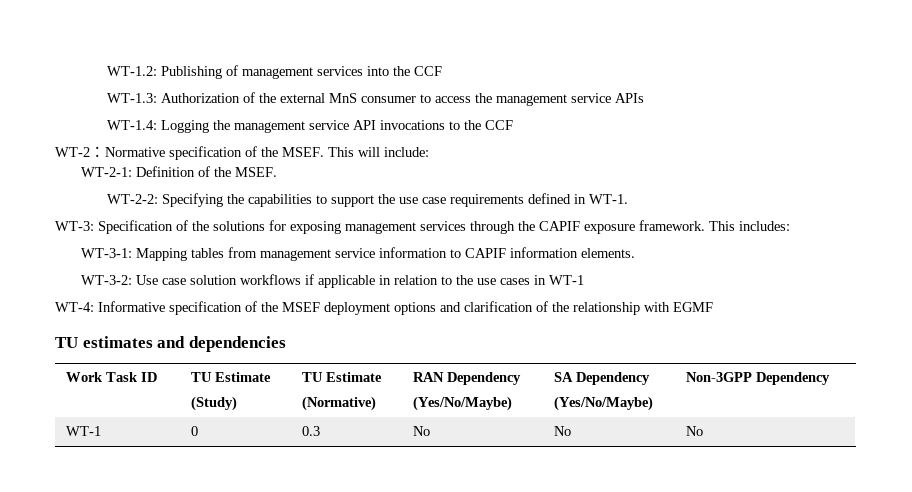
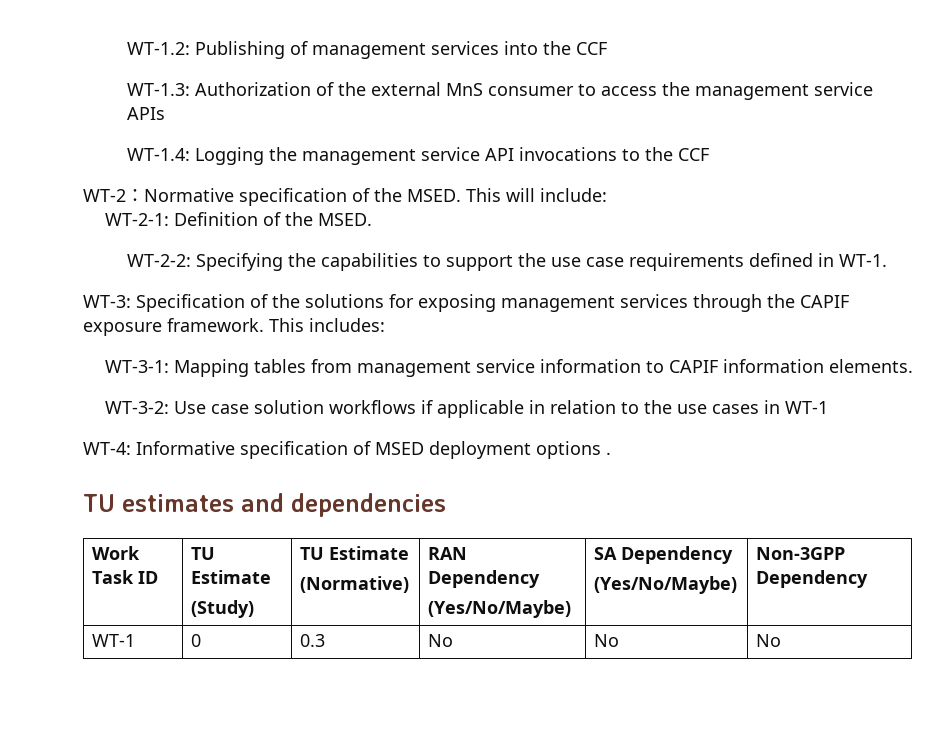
- WT-2：Normative specification of the MSEF.
+ WT-2：Normative specification of the MSED.
- WT-2-1: Definition of the MSEF.
+ WT-2-1: Definition of the MSED.
- WT-4: Informative specification of the MSEF deployment options and clarification of the relationship with EGMF
+ WT-4: Informative specification of MSED deployment options .

